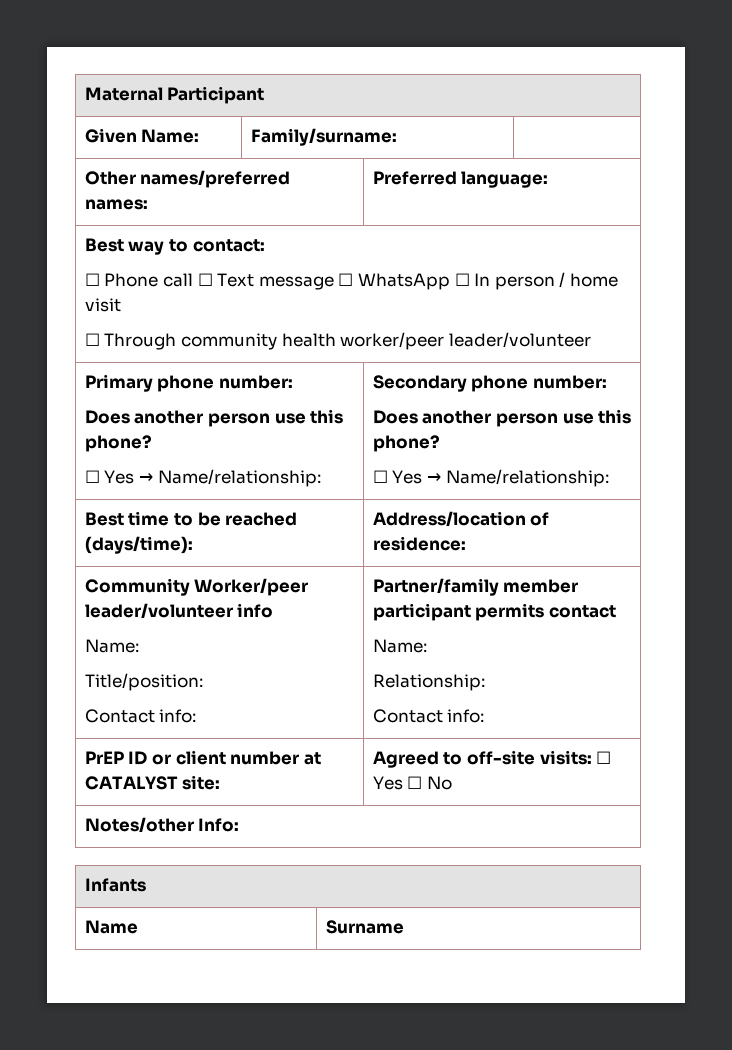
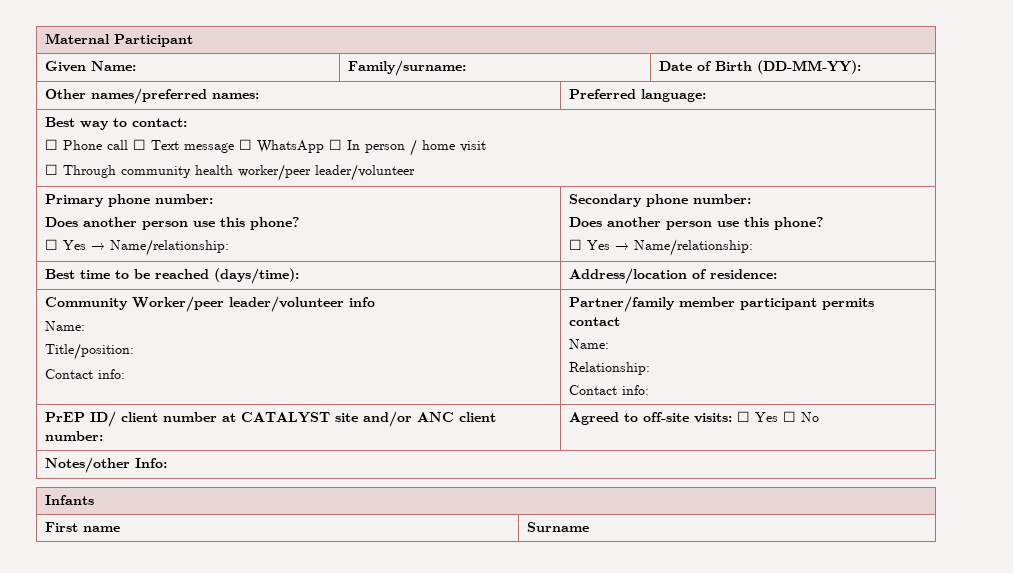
- Given Name: | Family/surname: |
+ Given Name: | Family/surname: | Date of Birth (DD-MM-YY):
- PrEP ID or client number at CATALYST site: | Agreed to off-site visits: ☐ Yes ☐ No
+ PrEP ID/ client number at CATALYST site and/or ANC client number: | Agreed to off-site visits: ☐ Yes ☐ No
- Name | Surname
+ First name | Surname

